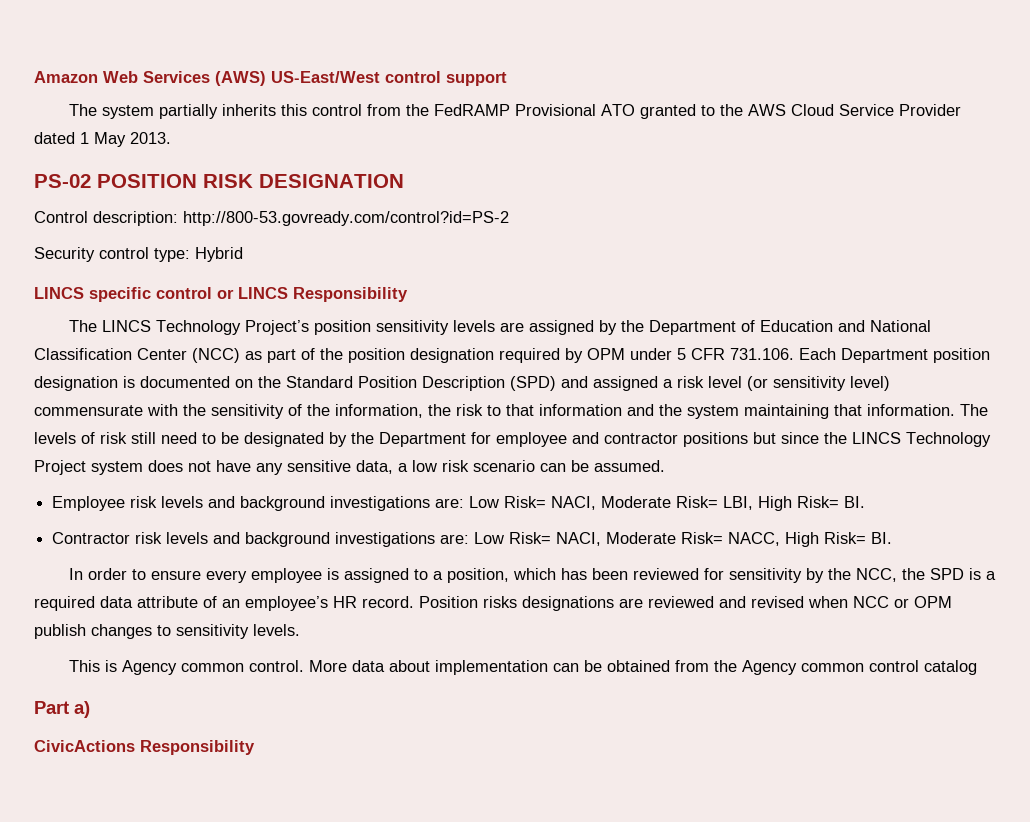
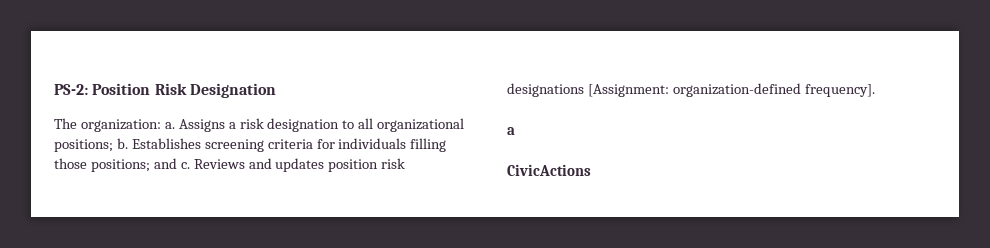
- Amazon Web Services (AWS) US-East/West control support
- The system partially inherits this control from the FedRAMP Provisional ATO granted to the AWS Cloud Service Provider dated 1 May 2013.
- PS-02 POSITION RISK DESIGNATION
- Control description: http://800-53.govready.com/control?id=PS-2
- Security control type: Hybrid
- LINCS specific control or LINCS Responsibility
- The LINCS Technology Project’s position sensitivity levels are assigned by the Department of Education and National Classification Center (NCC) as part of the position designation required by OPM under 5 CFR 731.106. Each Department position designation is documented on the Standard Position Description (SPD) and assigned a risk level (or sensitivity level) commensurate with the sensitivity of the information, the risk to that information and the system maintaining that information. The levels of risk still need to be designated by the Department for employee and contractor positions but since the LINCS Technology Project system does not have any sensitive data, a low risk scenario can be assumed.
- Employee risk levels and background investigations are: Low Risk= NACI, Moderate Risk= LBI, High Risk= BI.
- Contractor risk levels and background investigations are: Low Risk= NACI, Moderate Risk= NACC, High Risk= BI.
- In order to ensure every employee is assigned to a position, which has been reviewed for sensitivity by the NCC, the SPD is a required data attribute of an employee’s HR record. Position risks designations are reviewed and revised when NCC or OPM publish changes to sensitivity levels.
- This is Agency common control. More data about implementation can be obtained from the Agency common control catalog
- Part a)
+ PS-2: Position Risk Designation
+ The organization: a. Assigns a risk designation to all organizational positions; b. Establishes screening criteria for individuals filling those positions; and c. Reviews and updates position risk designations [Assignment: organization-defined frequency].
+ a
- CivicActions Responsibility
+ CivicActions

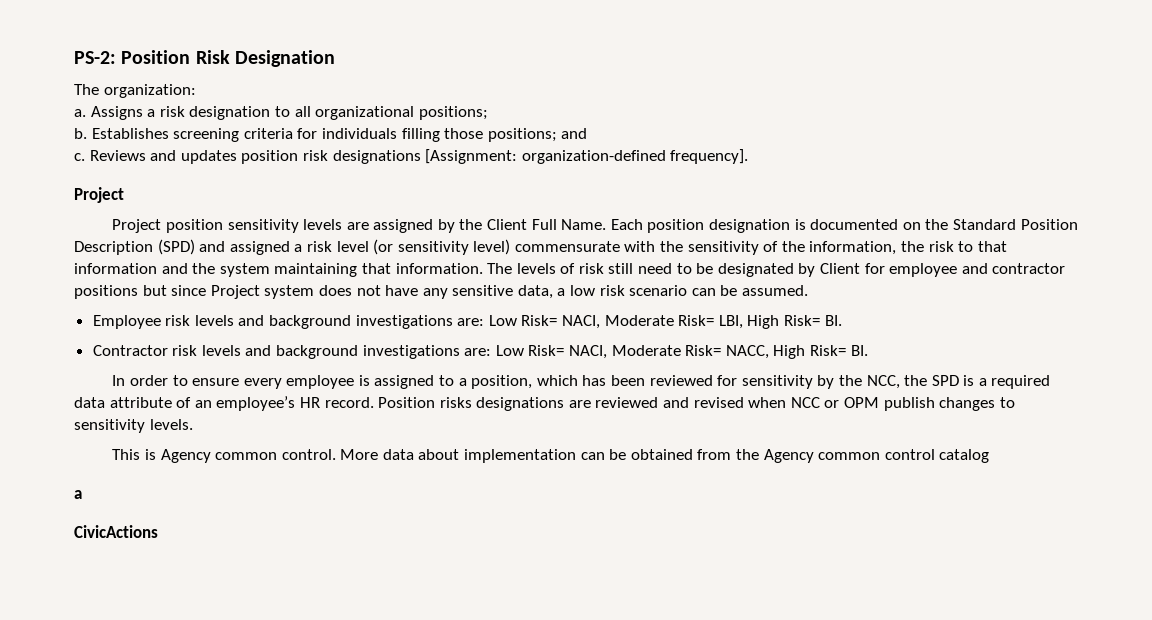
- The organization: a.
+ The organization:
+ a.
- Assigns a risk designation to all organizational positions; b.
+ Assigns a risk designation to all organizational positions;
+ b.
- Establishes screening criteria for individuals filling those positions; and c.
+ Establishes screening criteria for individuals filling those positions; and
+ c.
  Reviews and updates position risk designations [Assignment: organization-defined frequency].
+ Project
+ Project position sensitivity levels are assigned by the Client Full Name. Each position designation is documented on the Standard Position Description (SPD) and assigned a risk level (or sensitivity level) commensurate with the sensitivity of the information, the risk to that information and the system maintaining that information. The levels of risk still need to be designated by Client for employee and contractor positions but since Project system does not have any sensitive data, a low risk scenario can be assumed.
+ Employee risk levels and background investigations are: Low Risk= NACI, Moderate Risk= LBI, High Risk= BI.
+ Contractor risk levels and background investigations are: Low Risk= NACI, Moderate Risk= NACC, High Risk= BI.
+ In order to ensure every employee is assigned to a position, which has been reviewed for sensitivity by the NCC, the SPD is a required data attribute of an employee’s HR record. Position risks designations are reviewed and revised when NCC or OPM publish changes to sensitivity levels.
+ This is Agency common control. More data about implementation can be obtained from the Agency common control catalog

